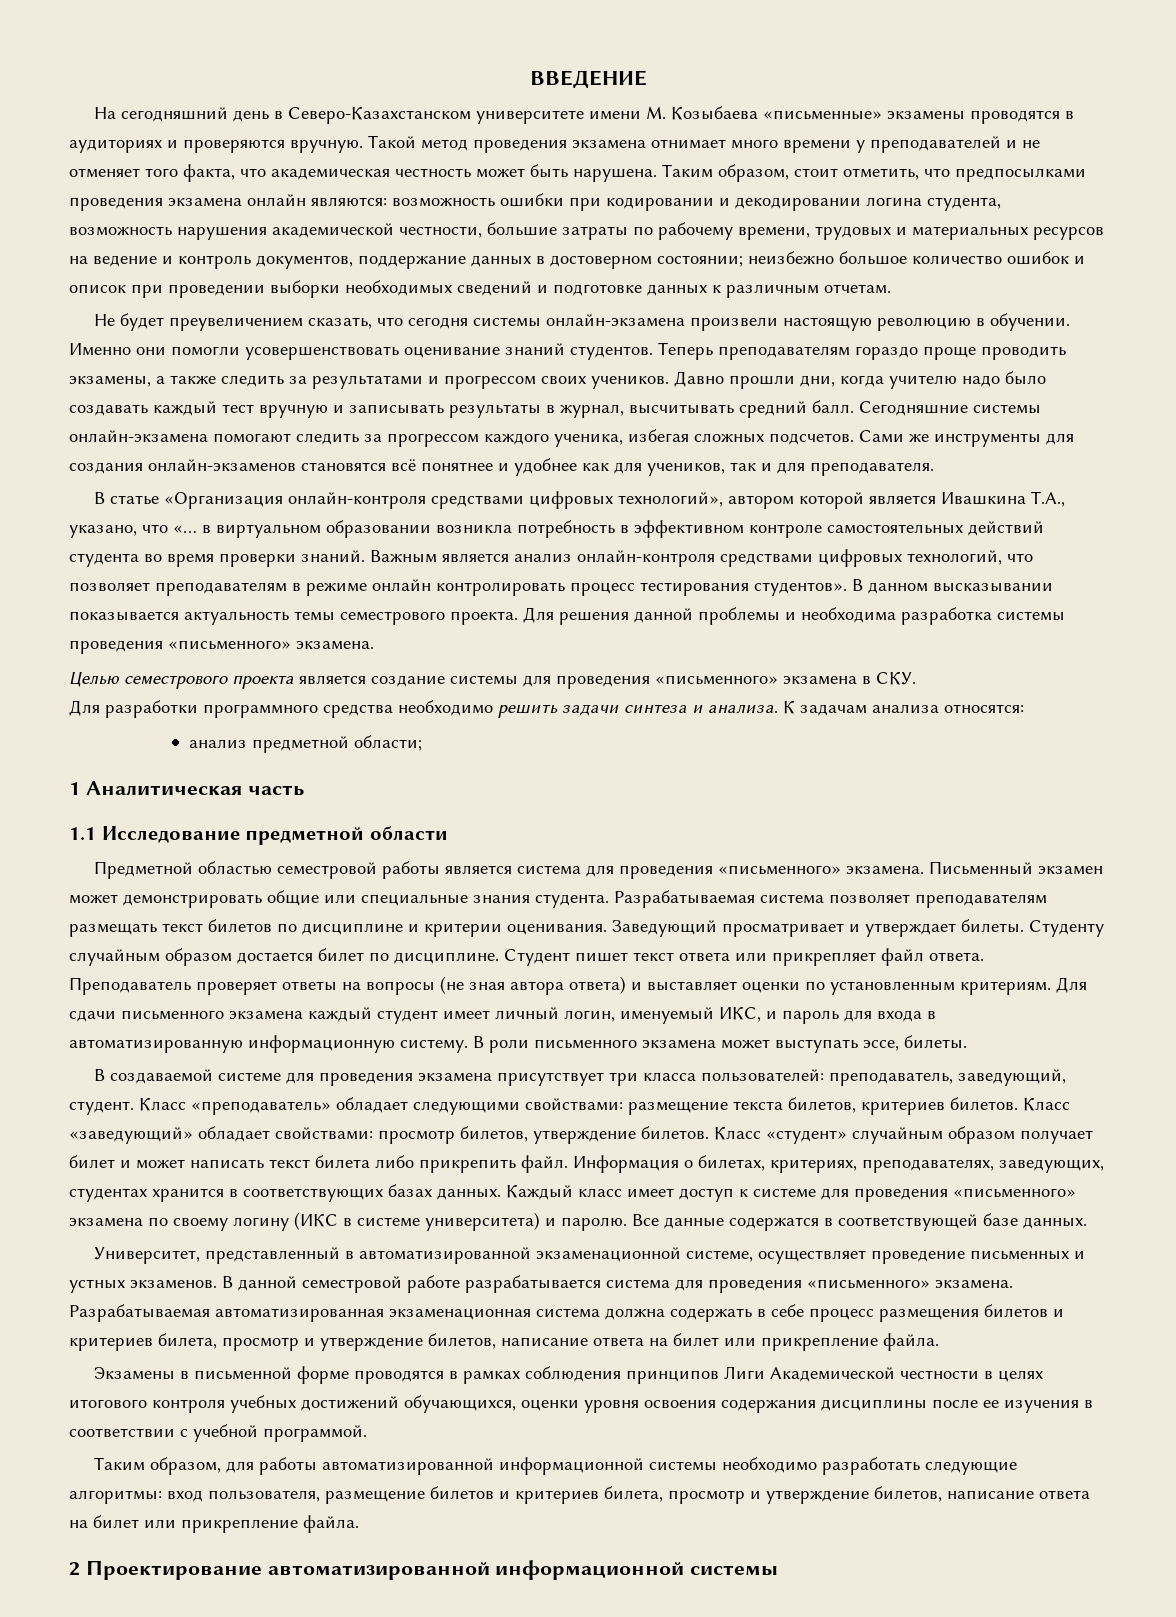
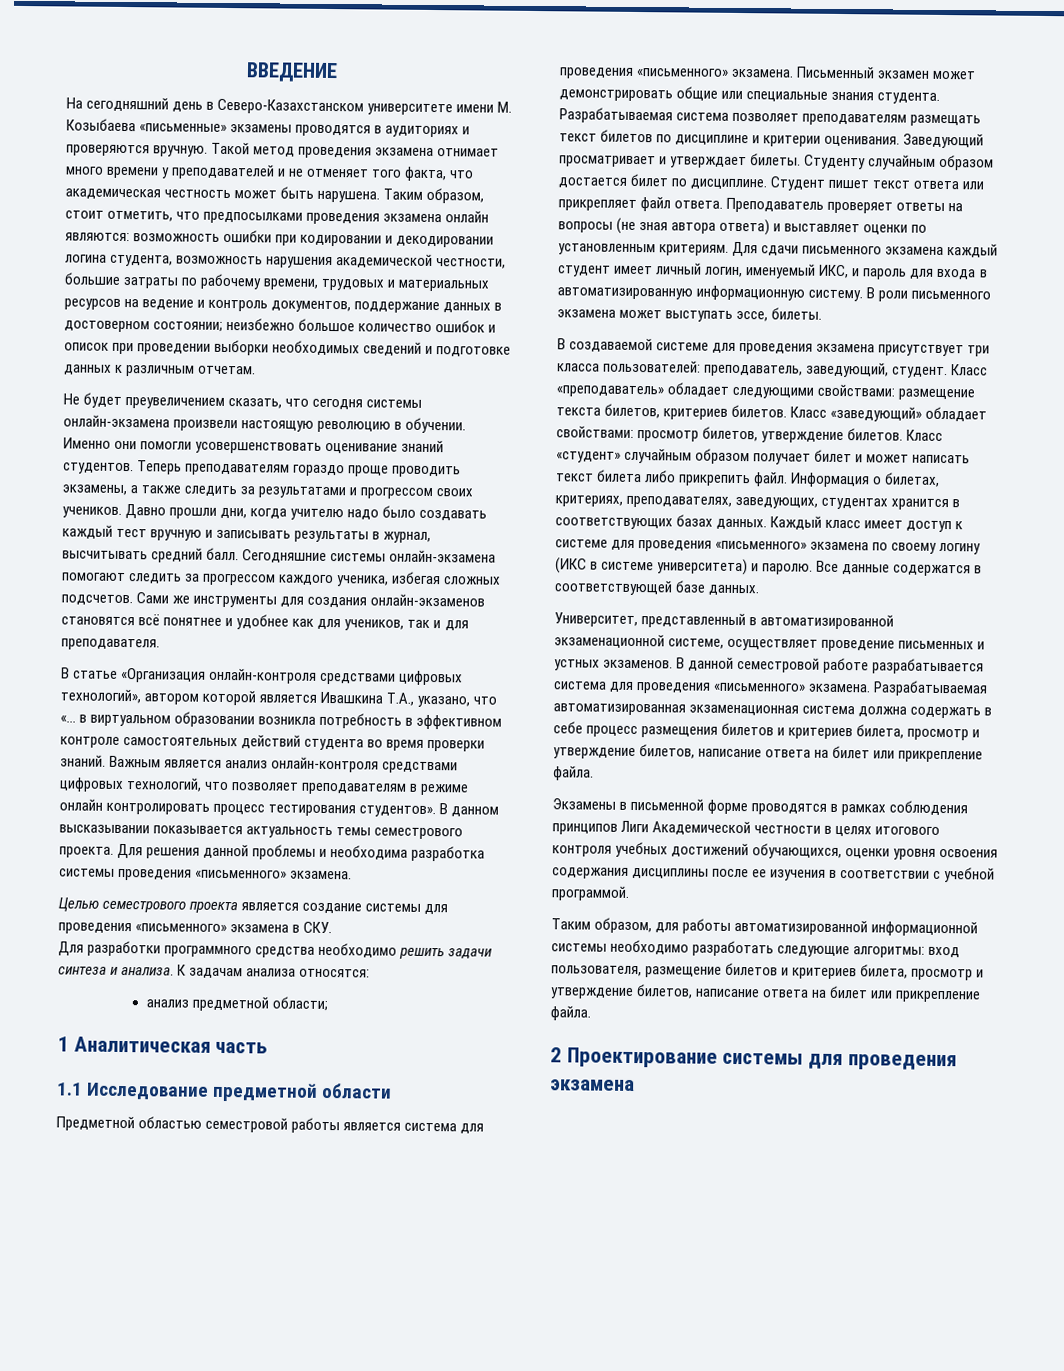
- 2 Проектирование автоматизированной информационной системы
+ 2 Проектирование системы для проведения экзамена

